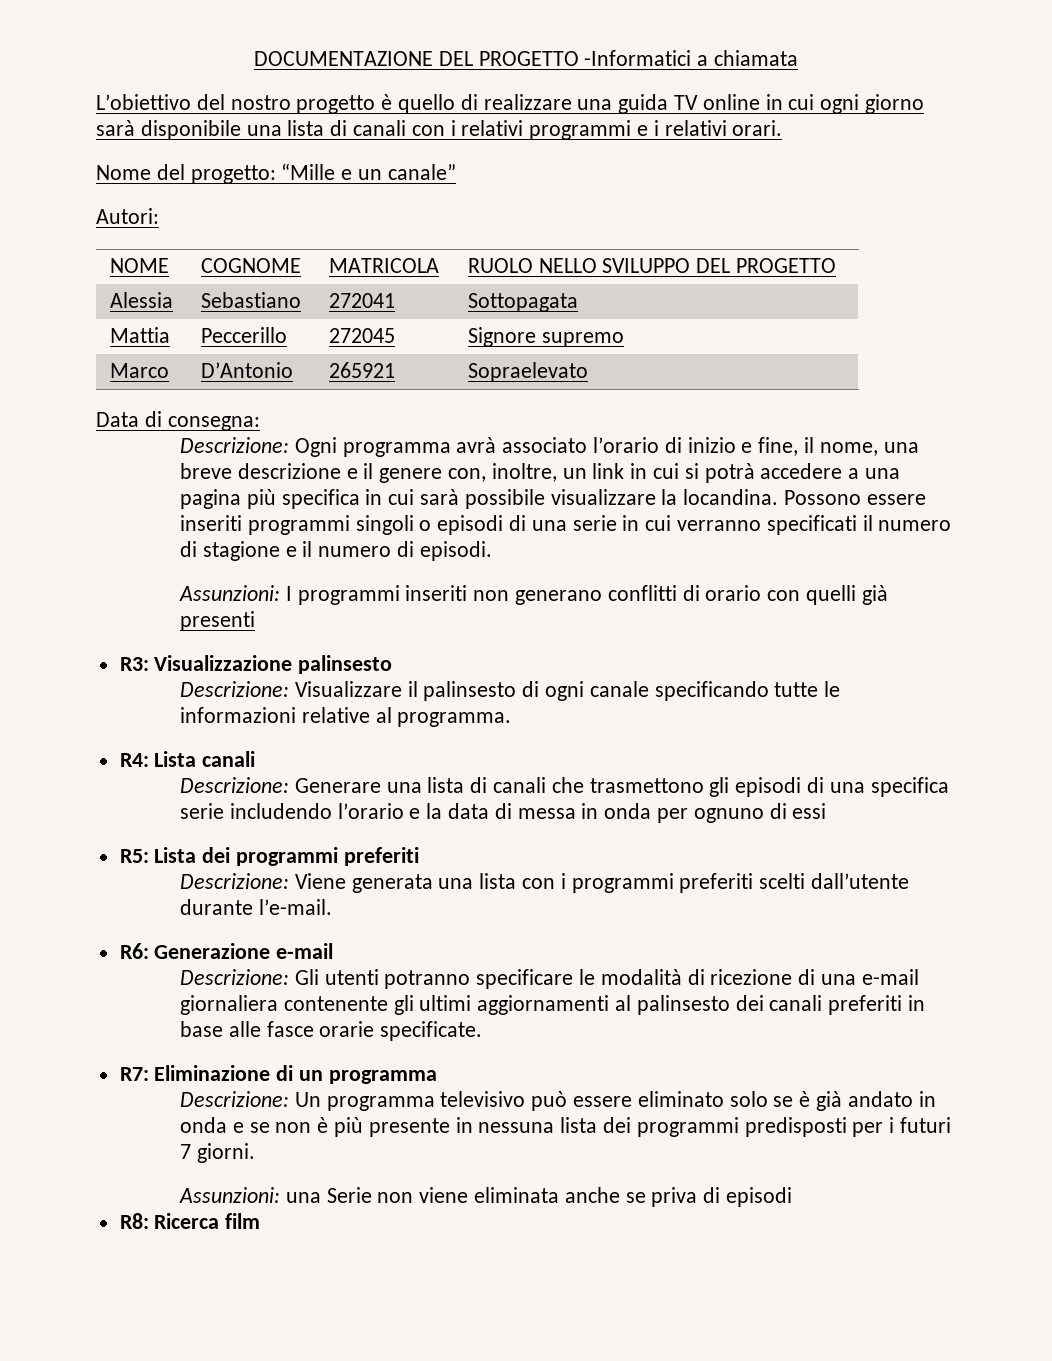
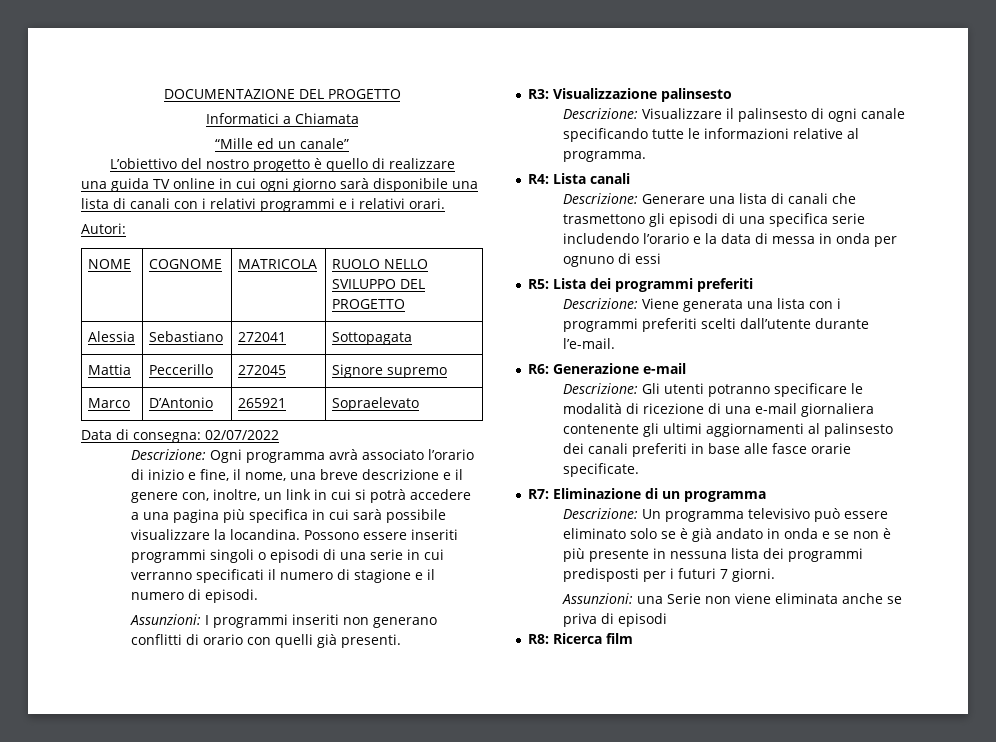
- DOCUMENTAZIONE DEL PROGETTO -Informatici a chiamata
+ DOCUMENTAZIONE DEL PROGETTO
+ Informatici a Chiamata
+ “Mille ed un canale”
- Nome del progetto: “Mille e un canale”
- Data di consegna:
+ Data di consegna: 02/07/2022
- Assunzioni: I programmi inseriti non generano conflitti di orario con quelli già presenti
+ Assunzioni: I programmi inseriti non generano conflitti di orario con quelli già presenti.

